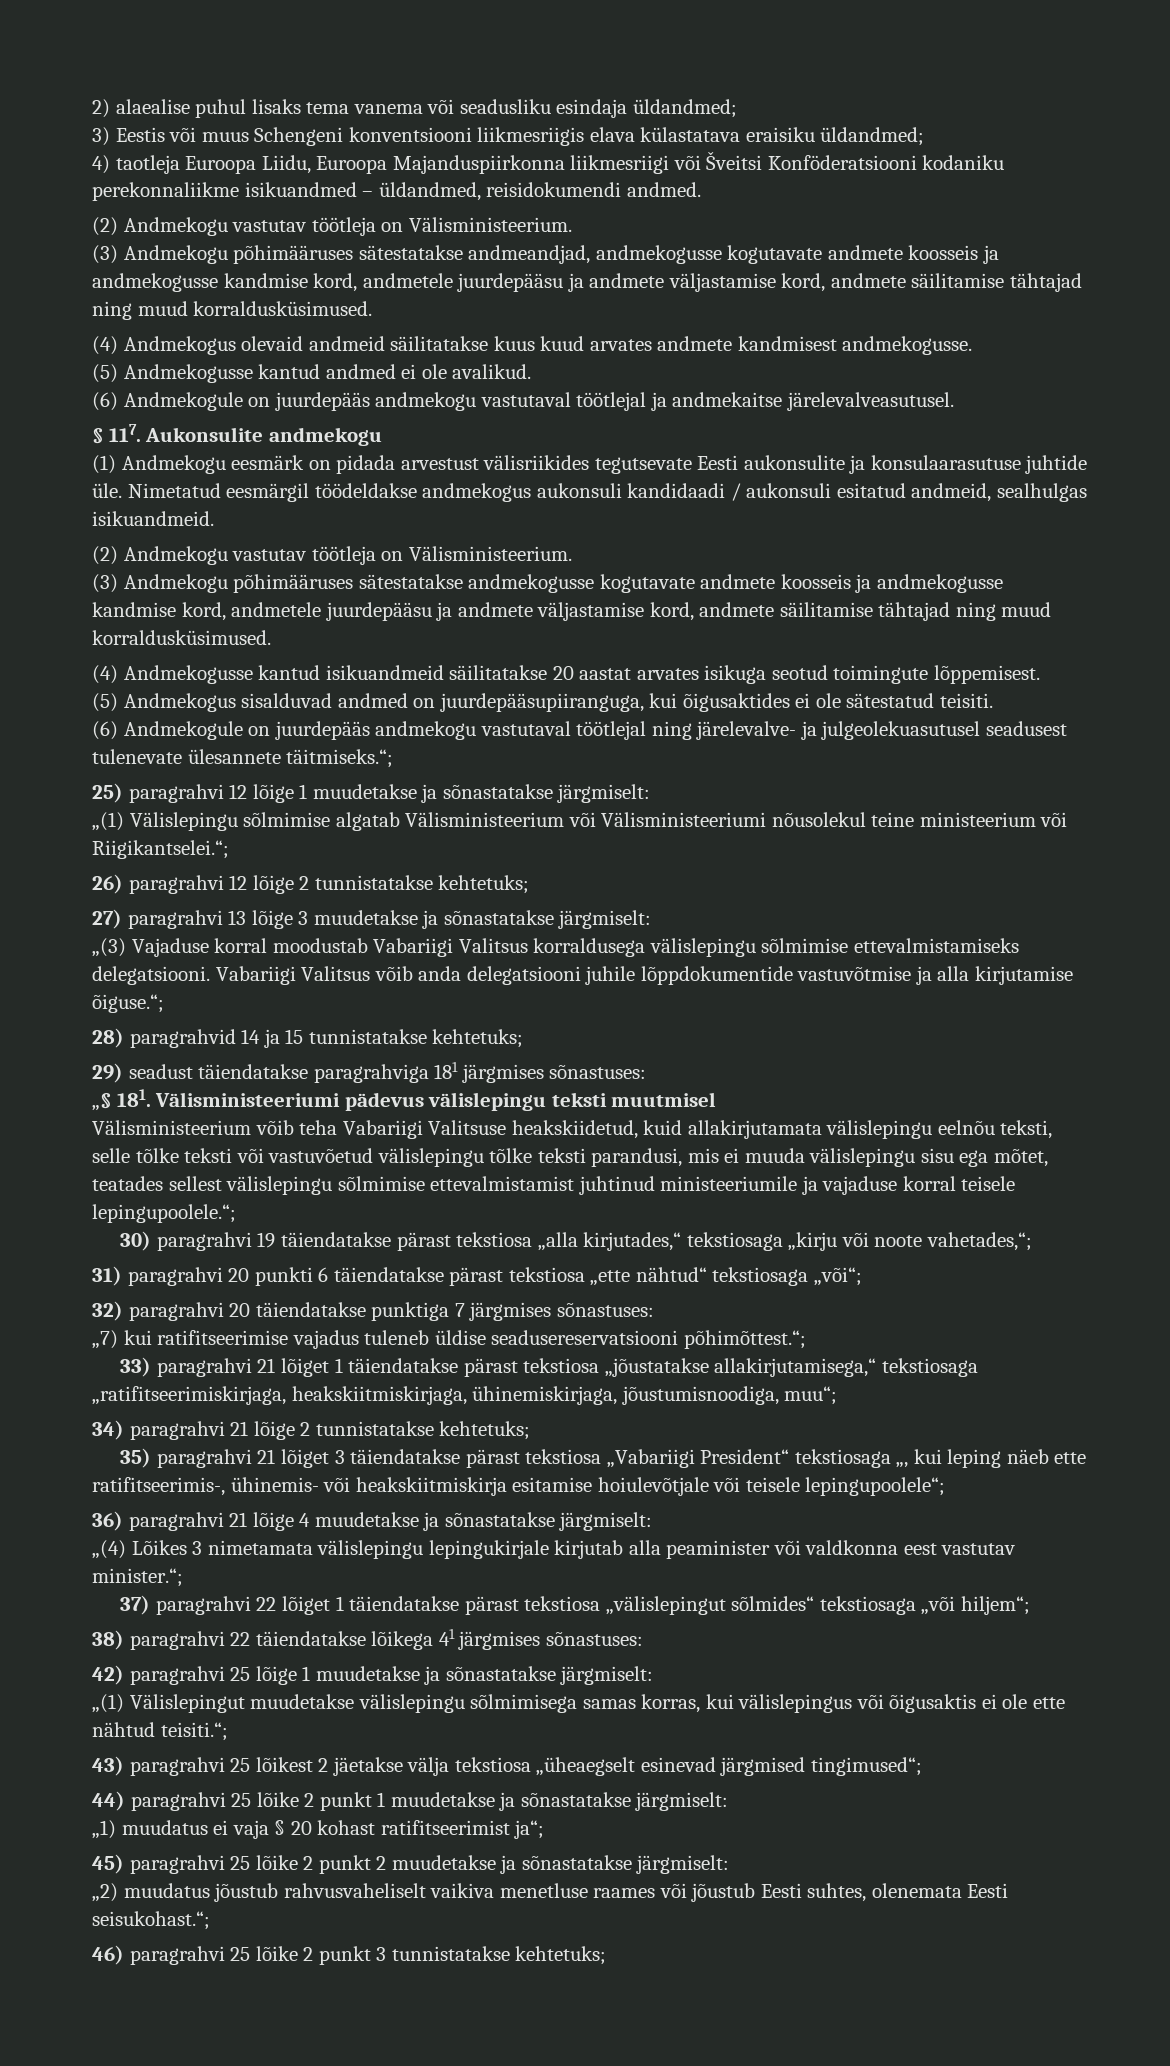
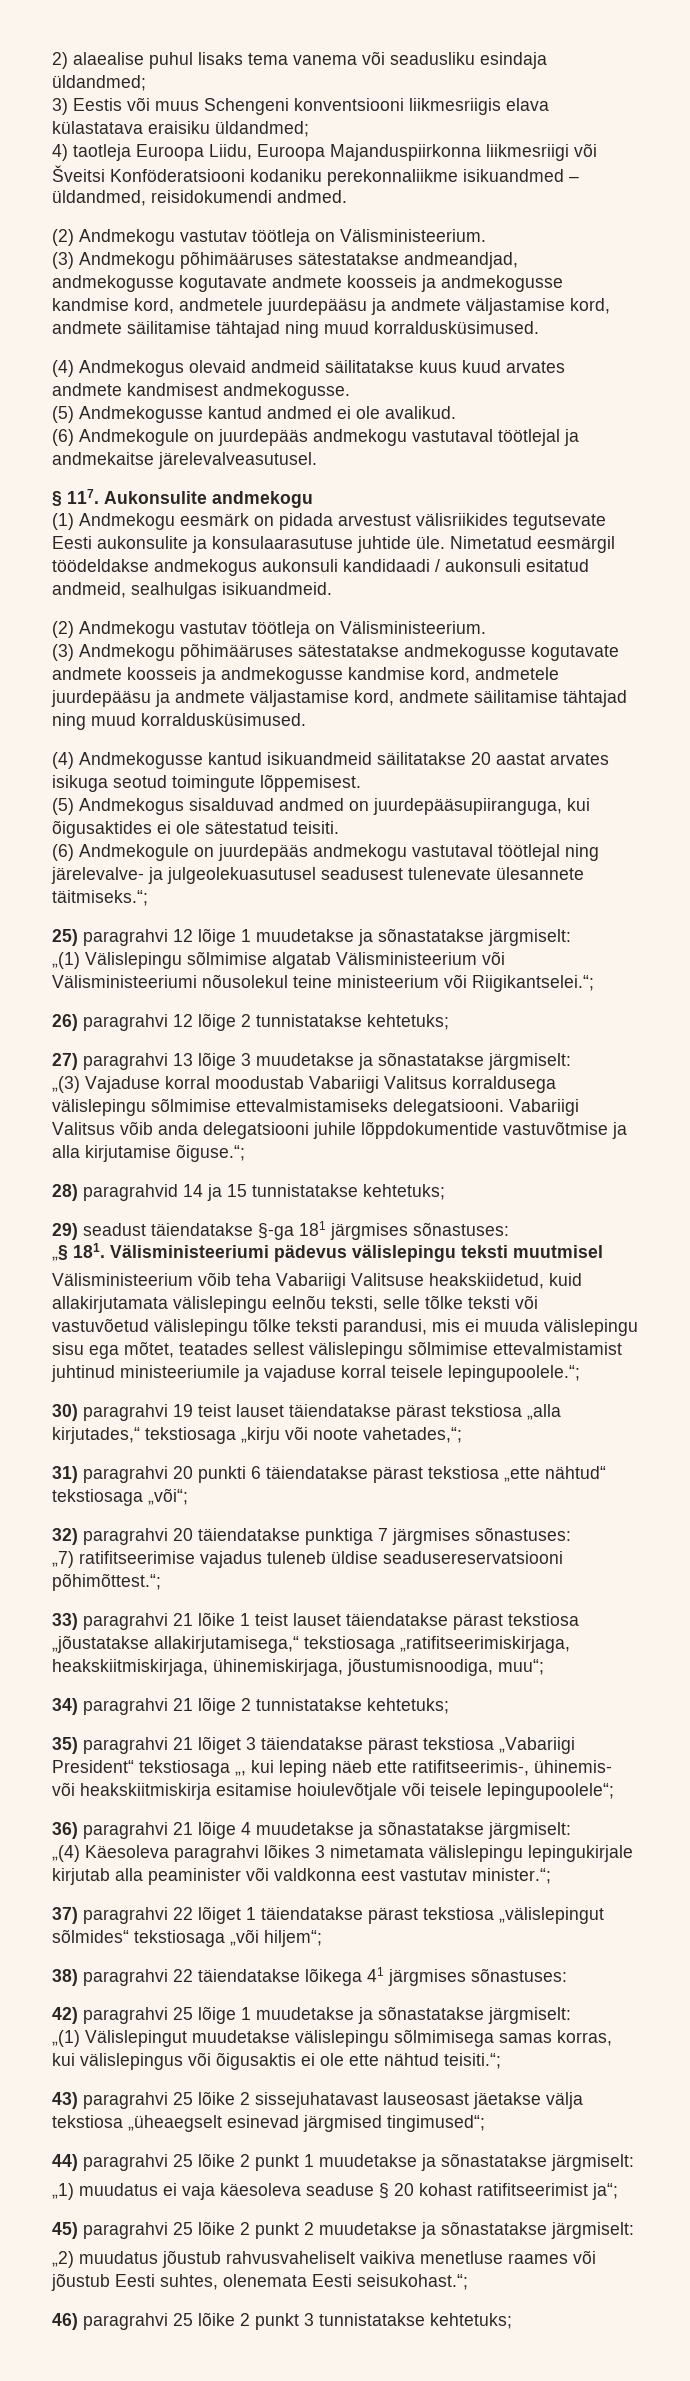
- 29) seadust täiendatakse paragrahviga 181 järgmises sõnastuses:
+ 29) seadust täiendatakse §-ga 181 järgmises sõnastuses:
- 30) paragrahvi 19 täiendatakse pärast tekstiosa „alla kirjutades,“ tekstiosaga „kirju või noote vahetades,“;
+ 30) paragrahvi 19 teist lauset täiendatakse pärast tekstiosa „alla kirjutades,“ tekstiosaga „kirju või noote vahetades,“;
- „7) kui ratifitseerimise vajadus tuleneb üldise seadusereservatsiooni põhimõttest.“;
+ „7) ratifitseerimise vajadus tuleneb üldise seadusereservatsiooni põhimõttest.“;
- 33) paragrahvi 21 lõiget 1 täiendatakse pärast tekstiosa „jõustatakse allakirjutamisega,“ tekstiosaga „ratifitseerimiskirjaga, heakskiitmiskirjaga, ühinemiskirjaga, jõustumisnoodiga, muu“;
+ 33) paragrahvi 21 lõike 1 teist lauset täiendatakse pärast tekstiosa „jõustatakse allakirjutamisega,“ tekstiosaga „ratifitseerimiskirjaga, heakskiitmiskirjaga, ühinemiskirjaga, jõustumisnoodiga, muu“;
- „(4) Lõikes 3 nimetamata välislepingu lepingukirjale kirjutab alla peaminister või valdkonna eest vastutav minister.“;
+ „(4) Käesoleva paragrahvi lõikes 3 nimetamata välislepingu lepingukirjale kirjutab alla peaminister või valdkonna eest vastutav minister.“;
- 43) paragrahvi 25 lõikest 2 jäetakse välja tekstiosa „üheaegselt esinevad järgmised tingimused“;
+ 43) paragrahvi 25 lõike 2 sissejuhatavast lauseosast jäetakse välja tekstiosa „üheaegselt esinevad järgmised tingimused“;
- „1) muudatus ei vaja § 20 kohast ratifitseerimist ja“;
+ „1) muudatus ei vaja käesoleva seaduse § 20 kohast ratifitseerimist ja“;

